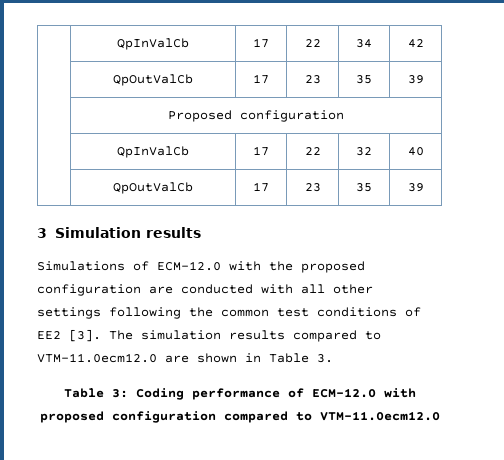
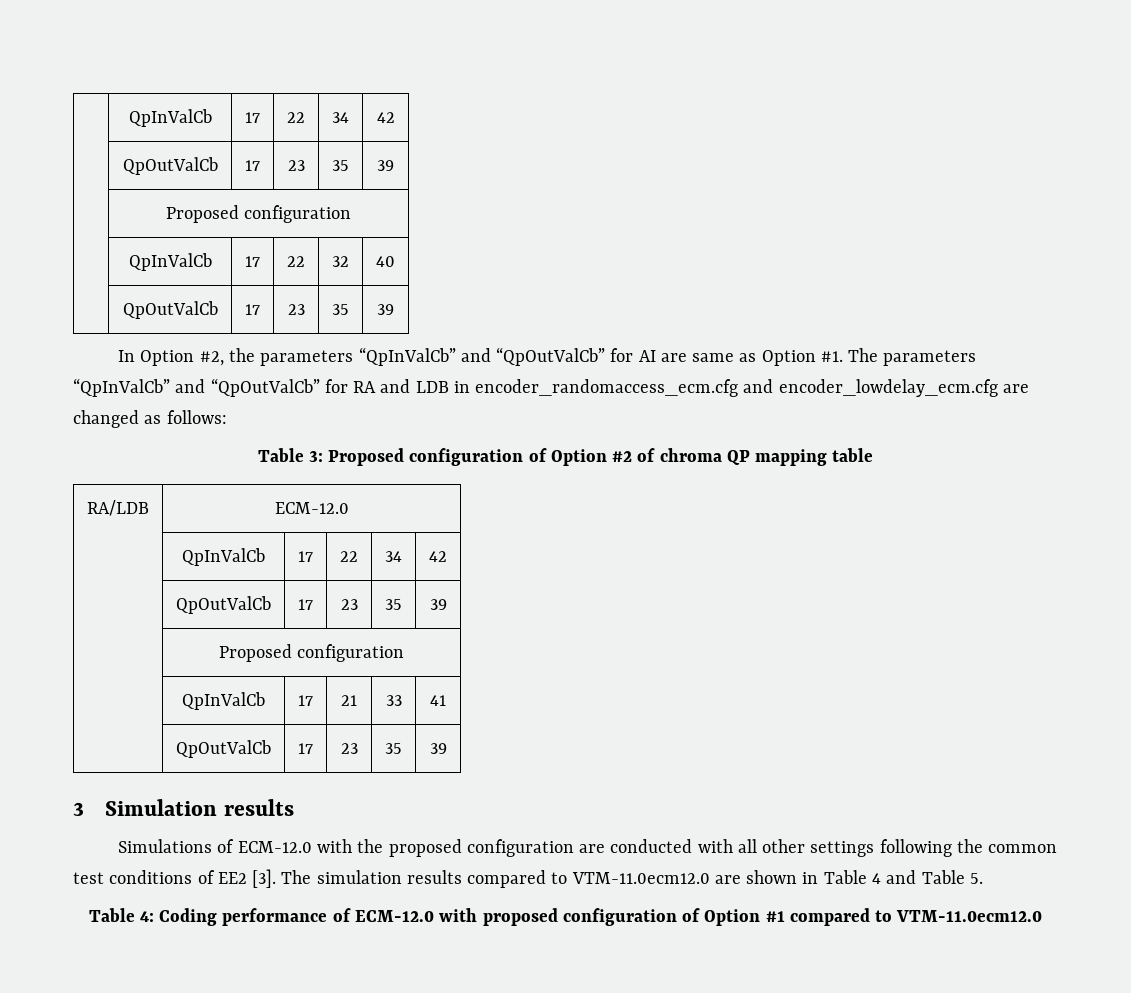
+ In Option #2, the parameters “QpInValCb” and “QpOutValCb” for AI are same as Option #1. The parameters “QpInValCb” and “QpOutValCb” for RA and LDB in encoder_randomaccess_ecm.cfg and encoder_lowdelay_ecm.cfg are changed as follows:
+ Table 3: Proposed configuration of Option #2 of chroma QP mapping table
+ RA/LDB | ECM-12.0
+ | QpInValCb | 17 | 22 | 34 | 42
+ | QpOutValCb | 17 | 23 | 35 | 39
+ | Proposed configuration
+ | QpInValCb | 17 | 21 | 33 | 41
+ | QpOutValCb | 17 | 23 | 35 | 39
- The simulation results compared to VTM-11.0ecm12.0 are shown in Table 3.
- Table 3: Coding performance of ECM-12.0 with proposed configuration compared to VTM-11.0ecm12.0
+ The simulation results compared to VTM-11.0ecm12.0 are shown in Table 4 and Table 5.
+ Table 4: Coding performance of ECM-12.0 with proposed configuration of Option #1 compared to VTM-11.0ecm12.0

